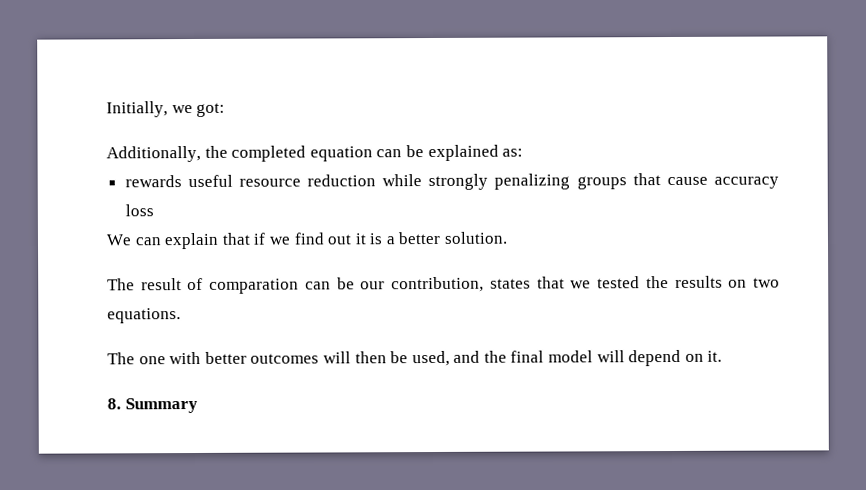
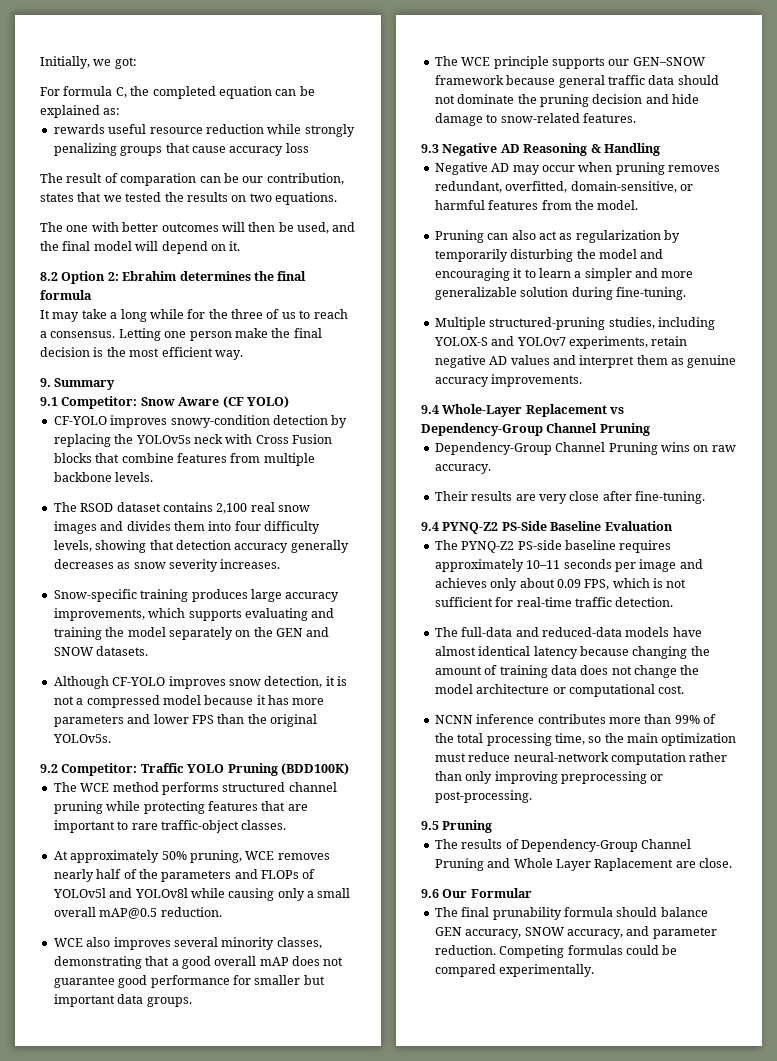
- Additionally, the completed equation can be explained as:
+ For formula C, the completed equation can be explained as:
- We can explain that if we find out it is a better solution.
- 8. Summary
+ 8.2 Option 2: Ebrahim determines the final formula
+ It may take a long while for the three of us to reach a consensus. Letting one person make the final decision is the most efficient way.
+ 9. Summary
+ 9.1 Competitor: Snow Aware (CF YOLO)
+ CF-YOLO improves snowy-condition detection by replacing the YOLOv5s neck with Cross Fusion blocks that combine features from multiple backbone levels.
+ The RSOD dataset contains 2,100 real snow images and divides them into four difficulty levels, showing that detection accuracy generally decreases as snow severity increases.
+ Snow-specific training produces large accuracy improvements, which supports evaluating and training the model separately on the GEN and SNOW datasets.
+ Although CF-YOLO improves snow detection, it is not a compressed model because it has more parameters and lower FPS than the original YOLOv5s.
+ 9.2 Competitor: Traffic YOLO Pruning (BDD100K)
+ The WCE method performs structured channel pruning while protecting features that are important to rare traffic-object classes.
+ At approximately 50% pruning, WCE removes nearly half of the parameters and FLOPs of YOLOv5l and YOLOv8l while causing only a small overall mAP@0.5 reduction.
+ WCE also improves several minority classes, demonstrating that a good overall mAP does not guarantee good performance for smaller but important data groups.
+ The WCE principle supports our GEN–SNOW framework because general traffic data should not dominate the pruning decision and hide damage to snow-related features.
+ 9.3 Negative AD Reasoning & Handling
+ Negative AD may occur when pruning removes redundant, overfitted, domain-sensitive, or harmful features from the model.
+ Pruning can also act as regularization by temporarily disturbing the model and encouraging it to learn a simpler and more generalizable solution during fine-tuning.
+ Multiple structured-pruning studies, including YOLOX-S and YOLOv7 experiments, retain negative AD values and interpret them as genuine accuracy improvements.
+ 9.4 Whole-Layer Replacement vs Dependency-Group Channel Pruning
+ Dependency-Group Channel Pruning wins on raw accuracy.
+ Their results are very close after fine-tuning.
+ 9.4 PYNQ-Z2 PS-Side Baseline Evaluation
+ The PYNQ-Z2 PS-side baseline requires approximately 10–11 seconds per image and achieves only about 0.09 FPS, which is not sufficient for real-time traffic detection.
+ The full-data and reduced-data models have almost identical latency because changing the amount of training data does not change the model architecture or computational cost.
+ NCNN inference contributes more than 99% of the total processing time, so the main optimization must reduce neural-network computation rather than only improving preprocessing or post-processing.
+ 9.5 Pruning
+ The results of Dependency-Group Channel Pruning and Whole Layer Raplacement are close.
+ 9.6 Our Formular
+ The final prunability formula should balance GEN accuracy, SNOW accuracy, and parameter reduction. Competing formulas could be compared experimentally.

